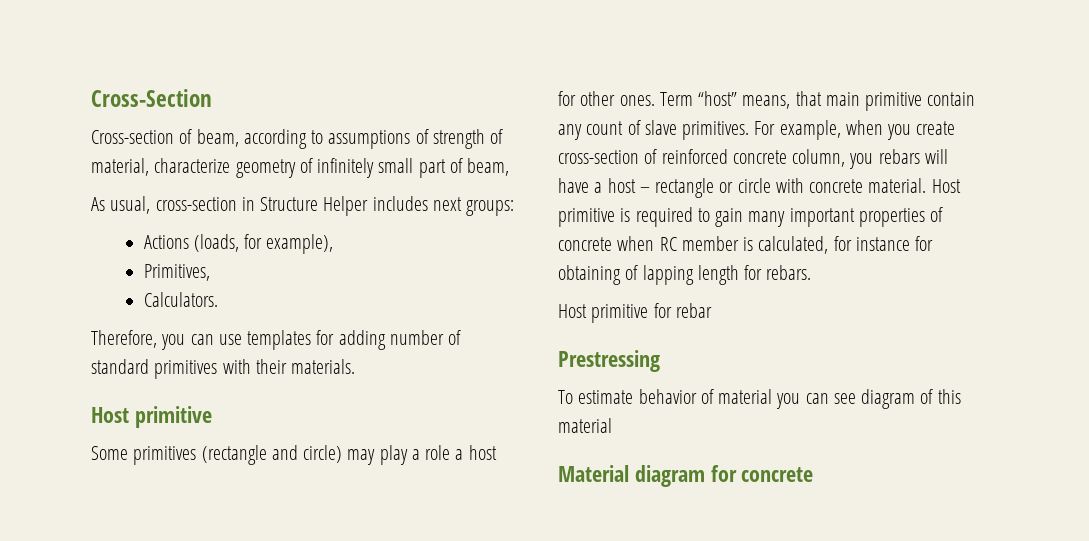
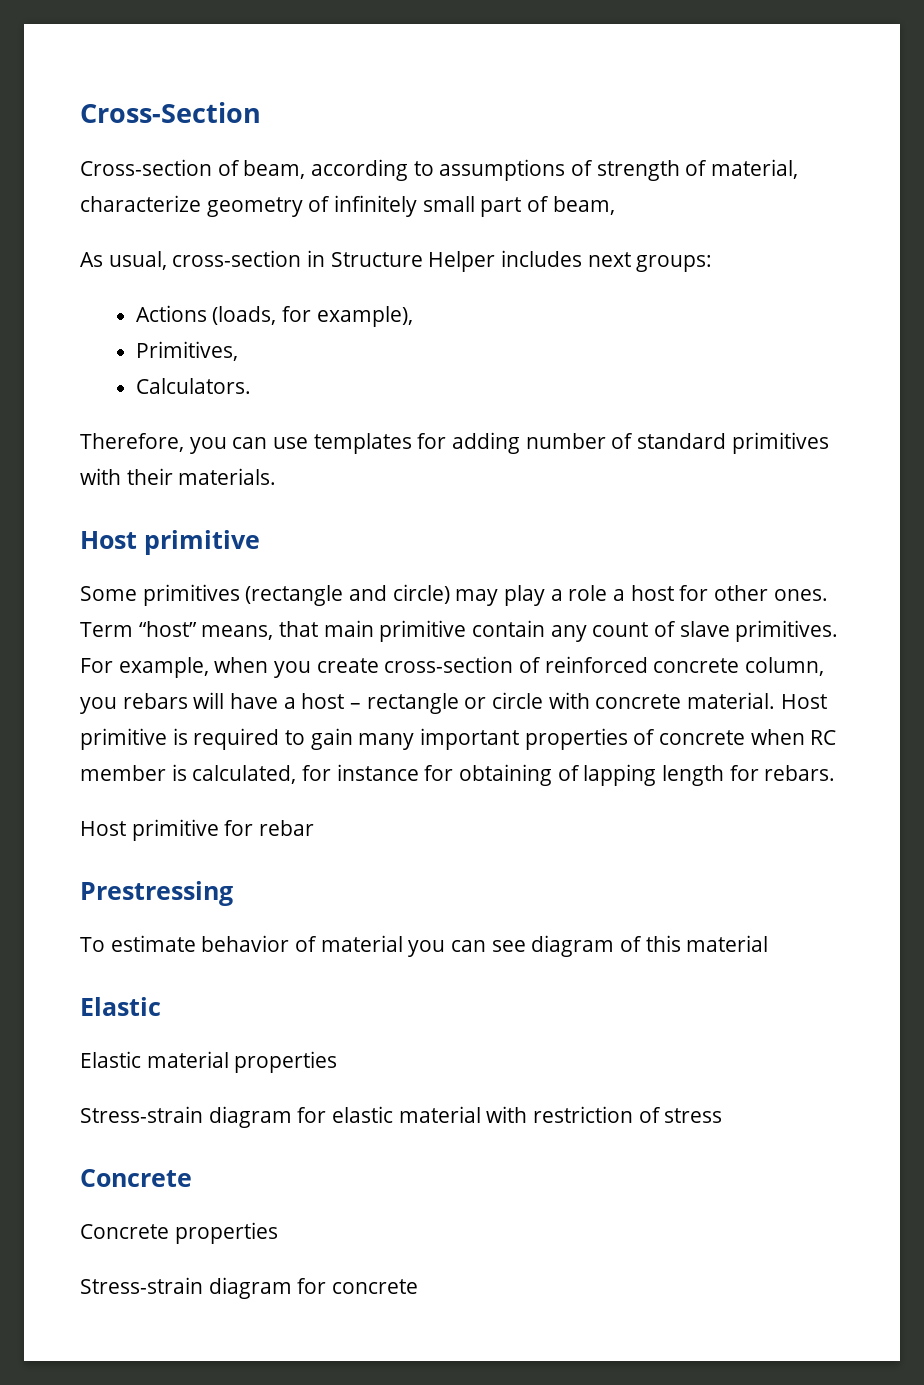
  To estimate behavior of material you can see diagram of this material
- Material diagram for concrete
+ Elastic
+ Elastic material properties
+ Stress-strain diagram for elastic material with restriction of stress
+ Concrete
+ Concrete properties
+ Stress-strain diagram for concrete

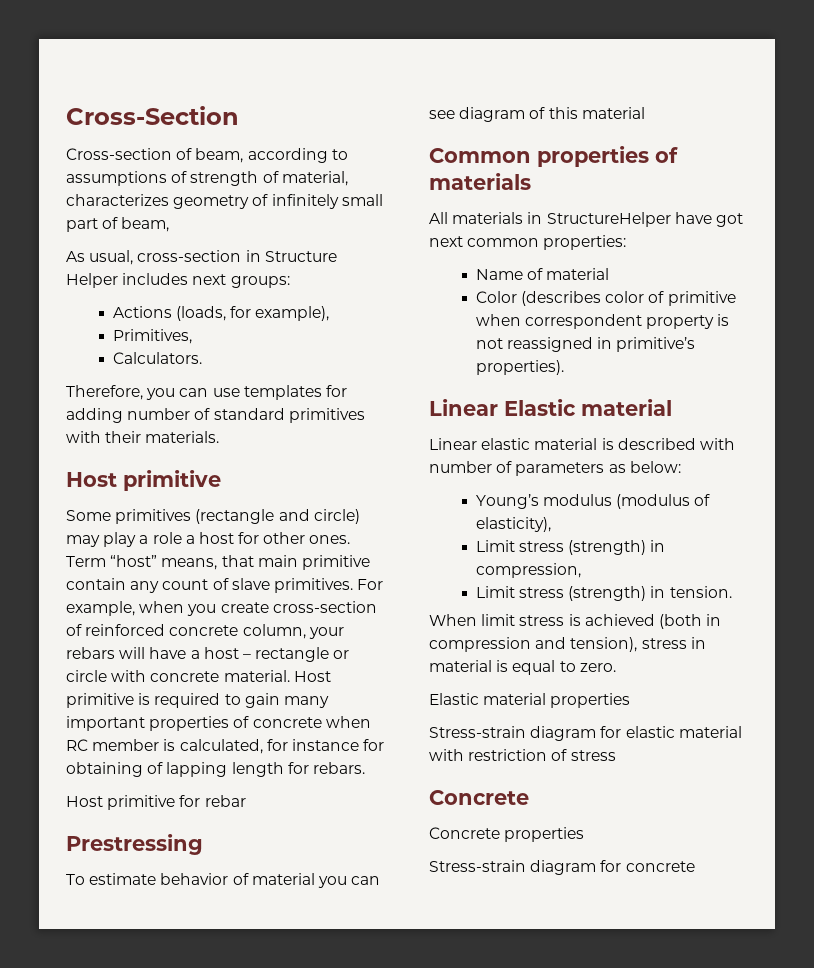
- Cross-section of beam, according to assumptions of strength of material, characterize geometry of infinitely small part of beam,
+ Cross-section of beam, according to assumptions of strength of material, characterizes geometry of infinitely small part of beam,
- For example, when you create cross-section of reinforced concrete column, you rebars will have a host – rectangle or circle with concrete material.
+ For example, when you create cross-section of reinforced concrete column, your rebars will have a host – rectangle or circle with concrete material.
  To estimate behavior of material you can see diagram of this material
- Elastic
+ Common properties of materials
+ All materials in StructureHelper have got next common properties:
+ Name of material
+ Color (describes color of primitive when correspondent property is not reassigned in primitive’s properties).
+ Linear Elastic material
+ Linear elastic material is described with number of parameters as below:
+ Young’s modulus (modulus of elasticity),
+ Limit stress (strength) in compression,
+ Limit stress (strength) in tension.
+ When limit stress is achieved (both in compression and tension), stress in material is equal to zero.

